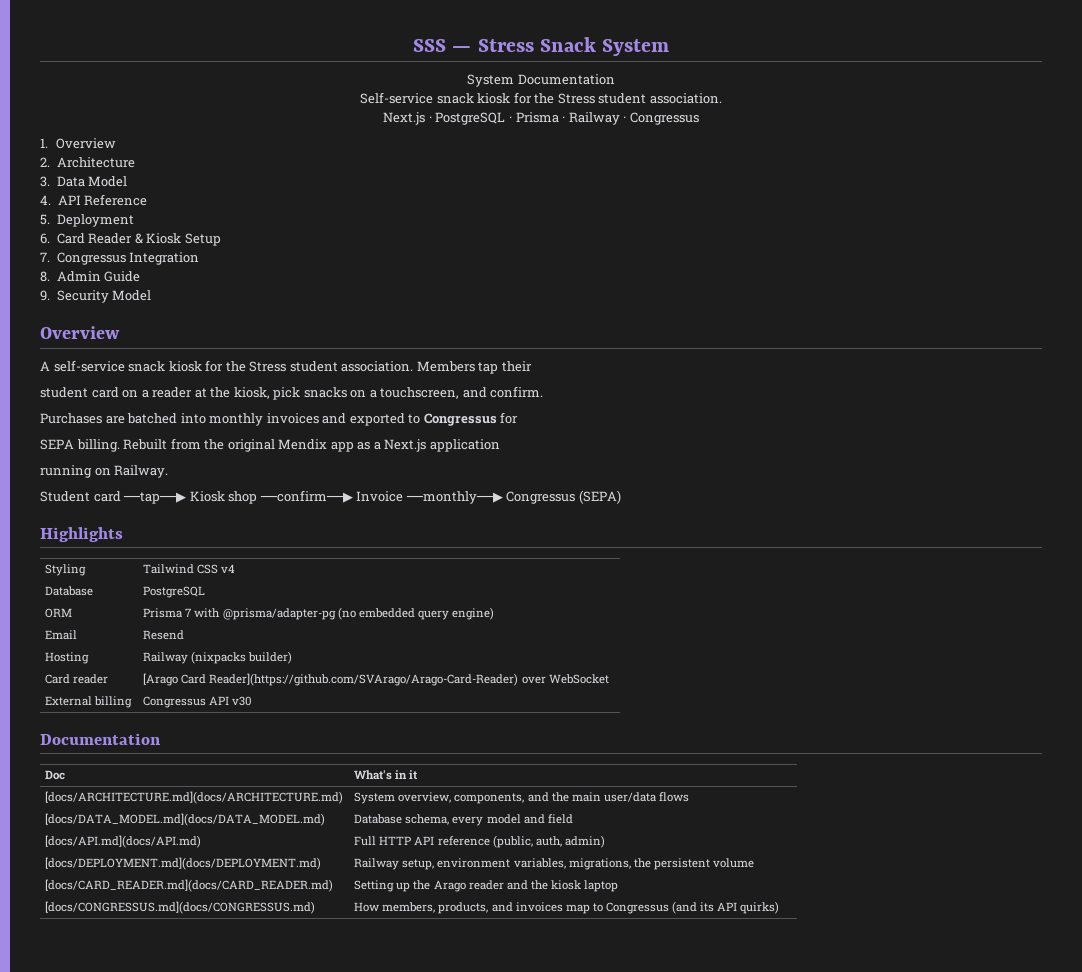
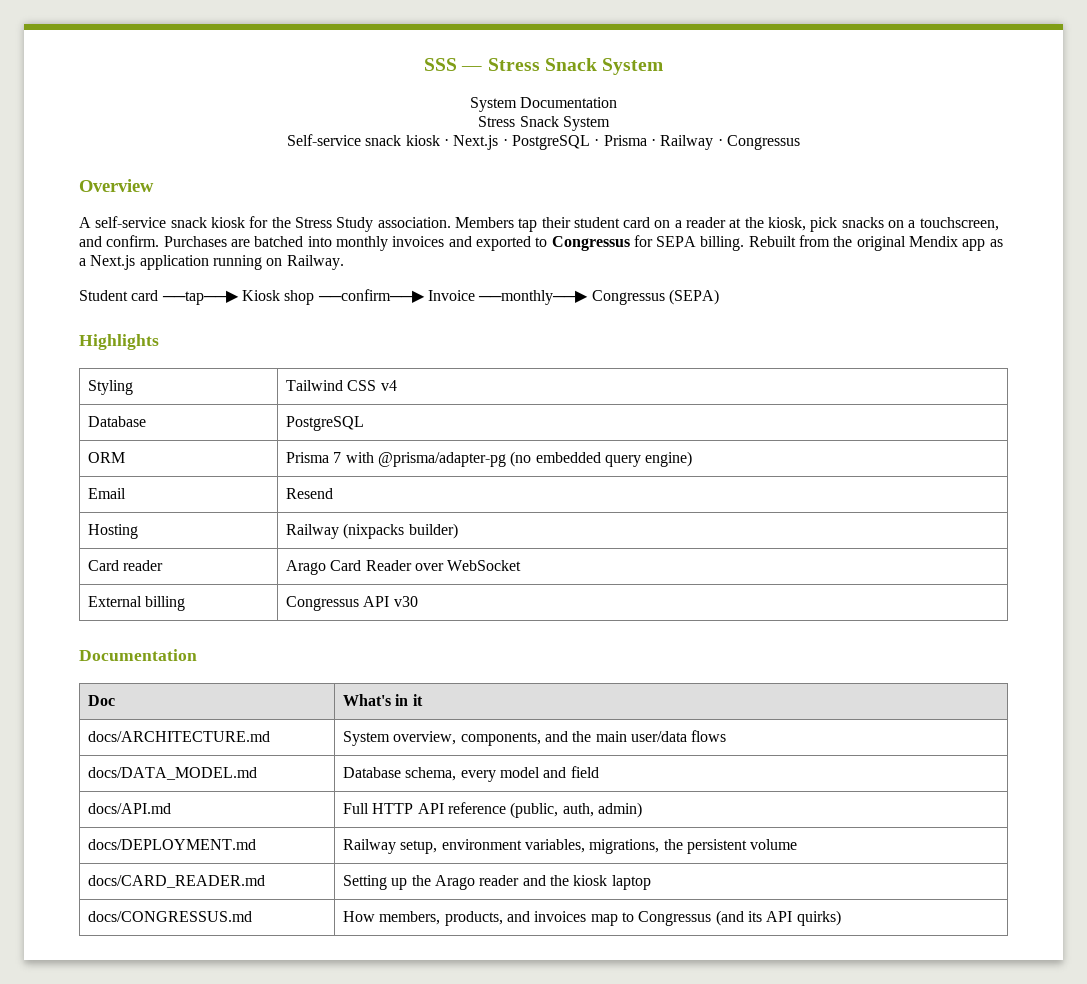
  System Documentation
+ Stress Snack System
- Self-service snack kiosk for the Stress student association.
- Next.js · PostgreSQL · Prisma · Railway · Congressus
+ Self-service snack kiosk · Next.js · PostgreSQL · Prisma · Railway · Congressus
- 1. Overview
- 2. Architecture
- 3. Data Model
- 4. API Reference
- 5. Deployment
- 6. Card Reader & Kiosk Setup
- 7. Congressus Integration
- 8. Admin Guide
- 9. Security Model
- A self-service snack kiosk for the Stress student association.
+ A self-service snack kiosk for the Stress Study association.
- Members tap their
- student card on a reader at the kiosk, pick snacks on a touchscreen, and confirm.
- Purchases are batched into monthly invoices and exported to Congressus for
- SEPA billing.
+ Members tap their student card on a reader at the kiosk, pick snacks on a touchscreen, and confirm. Purchases are batched into monthly invoices and exported to Congressus for SEPA billing.
- Rebuilt from the original Mendix app as a Next.js application
- running on Railway.
+ Rebuilt from the original Mendix app as a Next.js application running on Railway.
- Card reader | [Arago Card Reader](https://github.com/SVArago/Arago-Card-Reader) over WebSocket
+ Card reader | Arago Card Reader over WebSocket
- [docs/ARCHITECTURE.md](docs/ARCHITECTURE.md) | System overview, components, and the main user/data flows
+ docs/ARCHITECTURE.md | System overview, components, and the main user/data flows
- [docs/DATA_MODEL.md](docs/DATA_MODEL.md) | Database schema, every model and field
+ docs/DATA_MODEL.md | Database schema, every model and field
- [docs/API.md](docs/API.md) | Full HTTP API reference (public, auth, admin)
+ docs/API.md | Full HTTP API reference (public, auth, admin)
- [docs/DEPLOYMENT.md](docs/DEPLOYMENT.md) | Railway setup, environment variables, migrations, the persistent volume
+ docs/DEPLOYMENT.md | Railway setup, environment variables, migrations, the persistent volume
- [docs/CARD_READER.md](docs/CARD_READER.md) | Setting up the Arago reader and the kiosk laptop
+ docs/CARD_READER.md | Setting up the Arago reader and the kiosk laptop
- [docs/CONGRESSUS.md](docs/CONGRESSUS.md) | How members, products, and invoices map to Congressus (and its API quirks)
+ docs/CONGRESSUS.md | How members, products, and invoices map to Congressus (and its API quirks)

